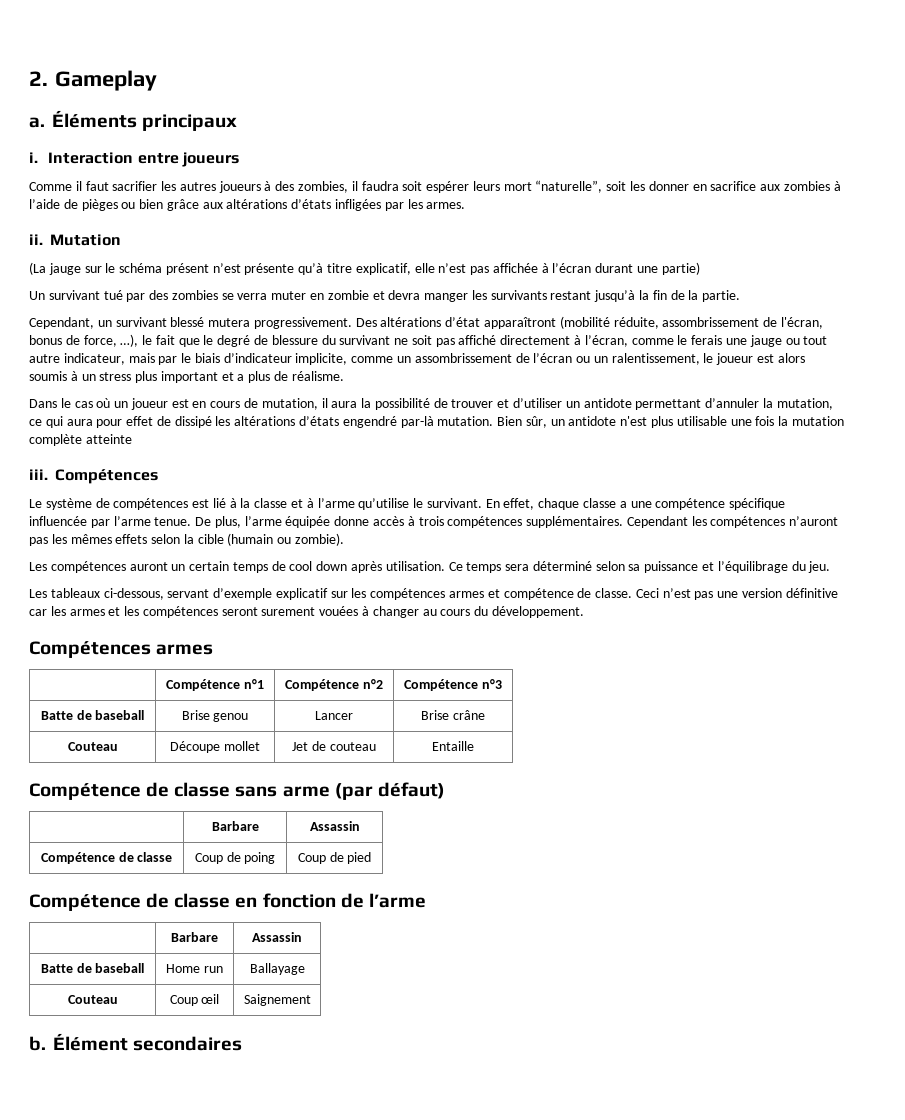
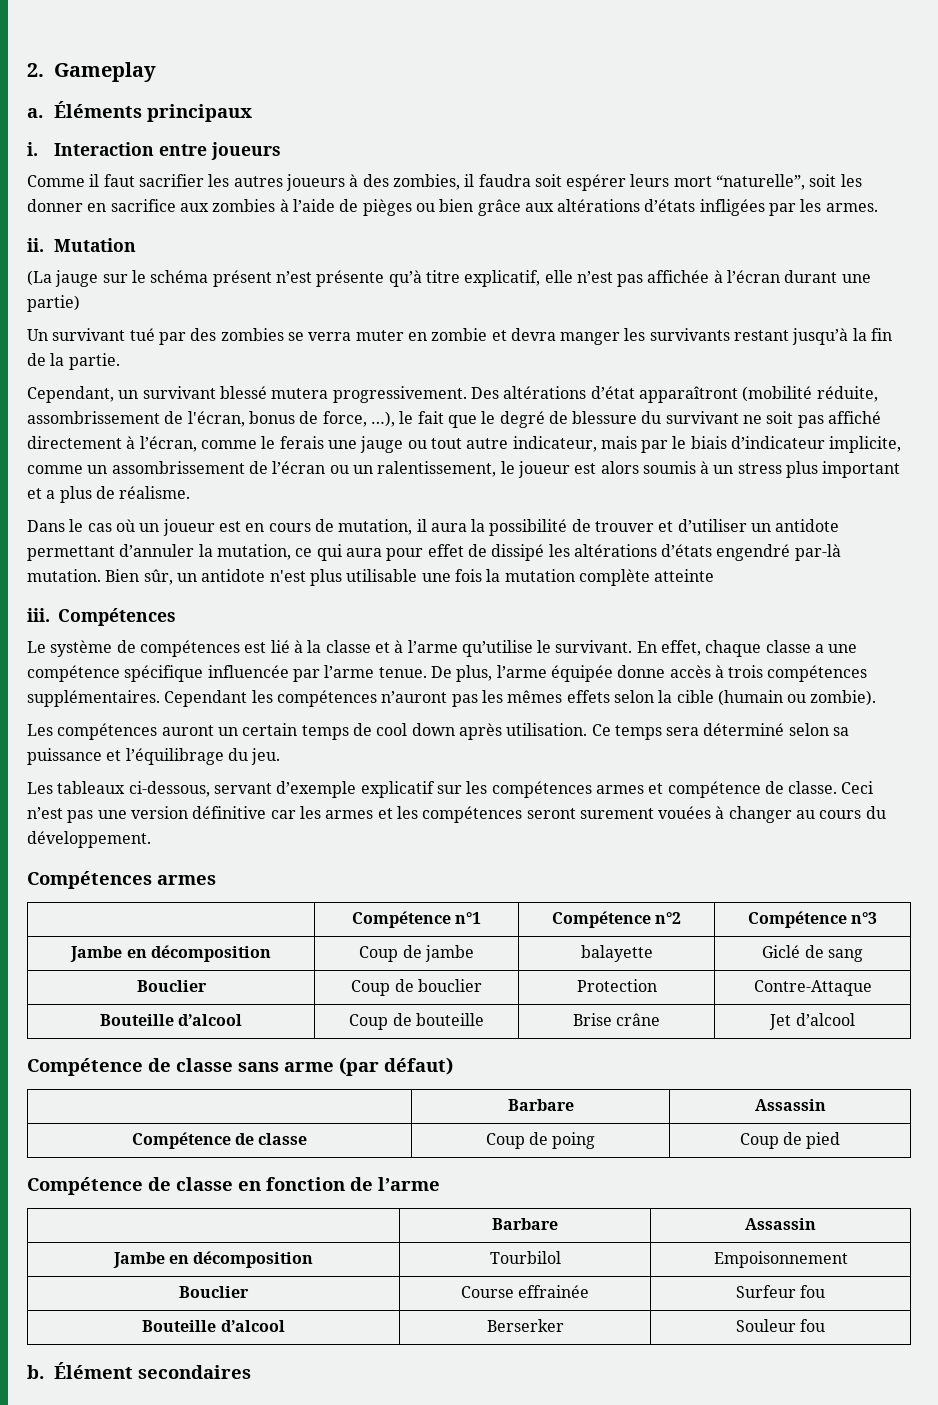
- Batte de baseball | Brise genou | Lancer | Brise crâne
- Couteau | Découpe mollet | Jet de couteau | Entaille
+ Jambe en décomposition | Coup de jambe | balayette | Giclé de sang
+ Bouclier | Coup de bouclier | Protection | Contre-Attaque
+ Bouteille d’alcool | Coup de bouteille | Brise crâne | Jet d’alcool
- Batte de baseball | Home run | Ballayage
- Couteau | Coup œil | Saignement
+ Jambe en décomposition | Tourbilol | Empoisonnement
+ Bouclier | Course effrainée | Surfeur fou
+ Bouteille d’alcool | Berserker | Souleur fou

